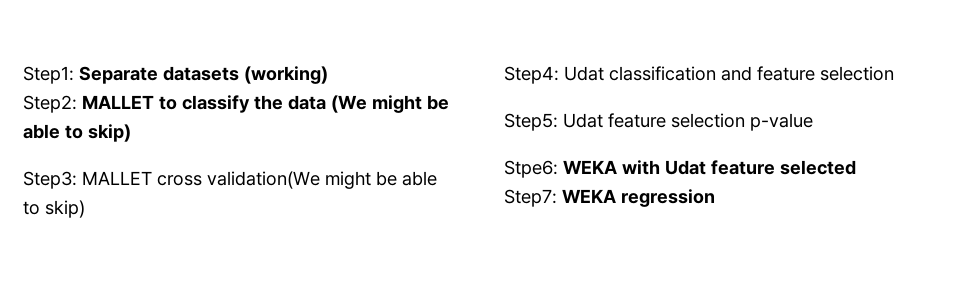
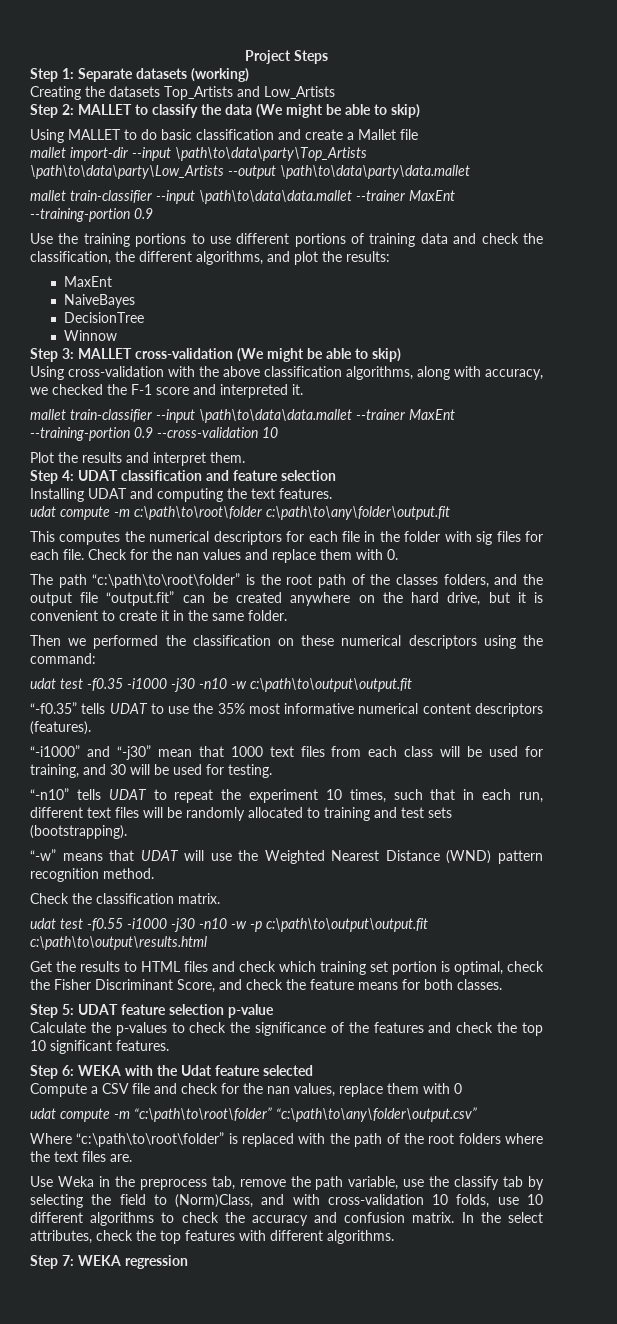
- Step1: Separate datasets (working)
+ Project Steps
+ Step 1: Separate datasets (working)
- Step2: MALLET to classify the data (We might be able to skip)
+ Creating the datasets Top_Artists and Low_Artists
+ Step 2: MALLET to classify the data (We might be able to skip)
- Step3: MALLET cross validation(We might be able to skip)
- Step4: Udat classification and feature selection
- Step5: Udat feature selection p-value
- Stpe6: WEKA with Udat feature selected
+ Using MALLET to do basic classification and create a Mallet file
+ mallet import-dir --input \path\to\data\party\Top_Artists \path\to\data\party\Low_Artists --output \path\to\data\party\data.mallet
+ mallet train-classifier --input \path\to\data\data.mallet --trainer MaxEnt --training-portion 0.9
+ Use the training portions to use different portions of training data and check the classification, the different algorithms, and plot the results:
+ MaxEnt
+ NaiveBayes
+ DecisionTree
+ Winnow
+ Step 3: MALLET cross-validation (We might be able to skip)
+ Using cross-validation with the above classification algorithms, along with accuracy, we checked the F-1 score and interpreted it.
+ mallet train-classifier --input \path\to\data\data.mallet --trainer MaxEnt --training-portion 0.9 --cross-validation 10
+ Plot the results and interpret them.
+ Step 4: UDAT classification and feature selection
+ Installing UDAT and computing the text features.
+ udat compute -m c:\path\to\root\folder c:\path\to\any\folder\output.fit
+ This computes the numerical descriptors for each file in the folder with sig files for each file. Check for the nan values and replace them with 0.
+ The path “c:\path\to\root\folder” is the root path of the classes folders, and the output file “output.fit” can be created anywhere on the hard drive, but it is convenient to create it in the same folder.
+ Then we performed the classification on these numerical descriptors using the command:
+ udat test -f0.35 -i1000 -j30 -n10 -w c:\path\to\output\output.fit
+ “-f0.35” tells UDAT to use the 35% most informative numerical content descriptors (features).
+ “-i1000” and “-j30” mean that 1000 text files from each class will be used for training, and 30 will be used for testing.
+ “-n10” tells UDAT to repeat the experiment 10 times, such that in each run, different text files will be randomly allocated to training and test sets (bootstrapping).
+ “-w” means that UDAT will use the Weighted Nearest Distance (WND) pattern recognition method.
+ Check the classification matrix.
+ udat test -f0.55 -i1000 -j30 -n10 -w -p c:\path\to\output\output.fit c:\path\to\output\results.html
+ Get the results to HTML files and check which training set portion is optimal, check the Fisher Discriminant Score, and check the feature means for both classes.
+ Step 5: UDAT feature selection p-value
+ Calculate the p-values to check the significance of the features and check the top 10 significant features.
+ Step 6: WEKA with the Udat feature selected
- Step7: WEKA regression
+ Compute a CSV file and check for the nan values, replace them with 0
+ udat compute -m “c:\path\to\root\folder” “c:\path\to\any\folder\output.csv”
+ Where “c:\path\to\root\folder” is replaced with the path of the root folders where the text files are.
+ Use Weka in the preprocess tab, remove the path variable, use the classify tab by selecting the field to (Norm)Class, and with cross-validation 10 folds, use 10 different algorithms to check the accuracy and confusion matrix. In the select attributes, check the top features with different algorithms.
+ Step 7: WEKA regression

